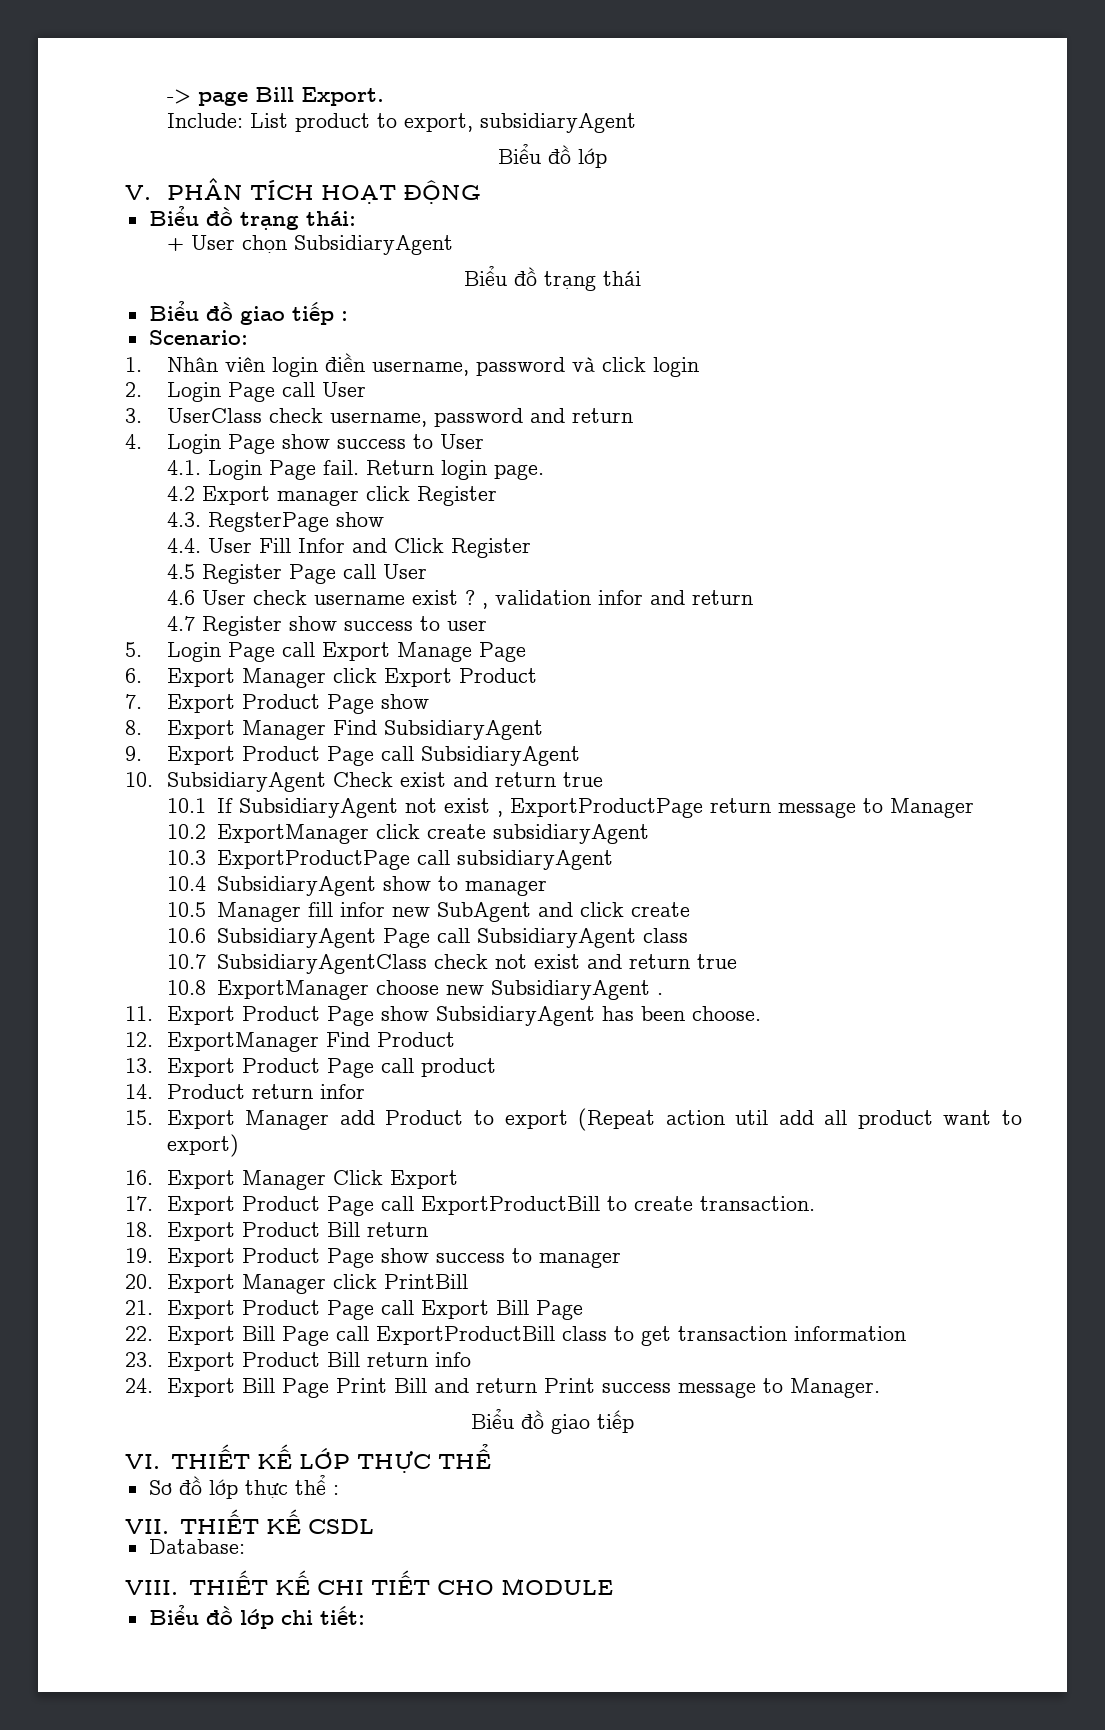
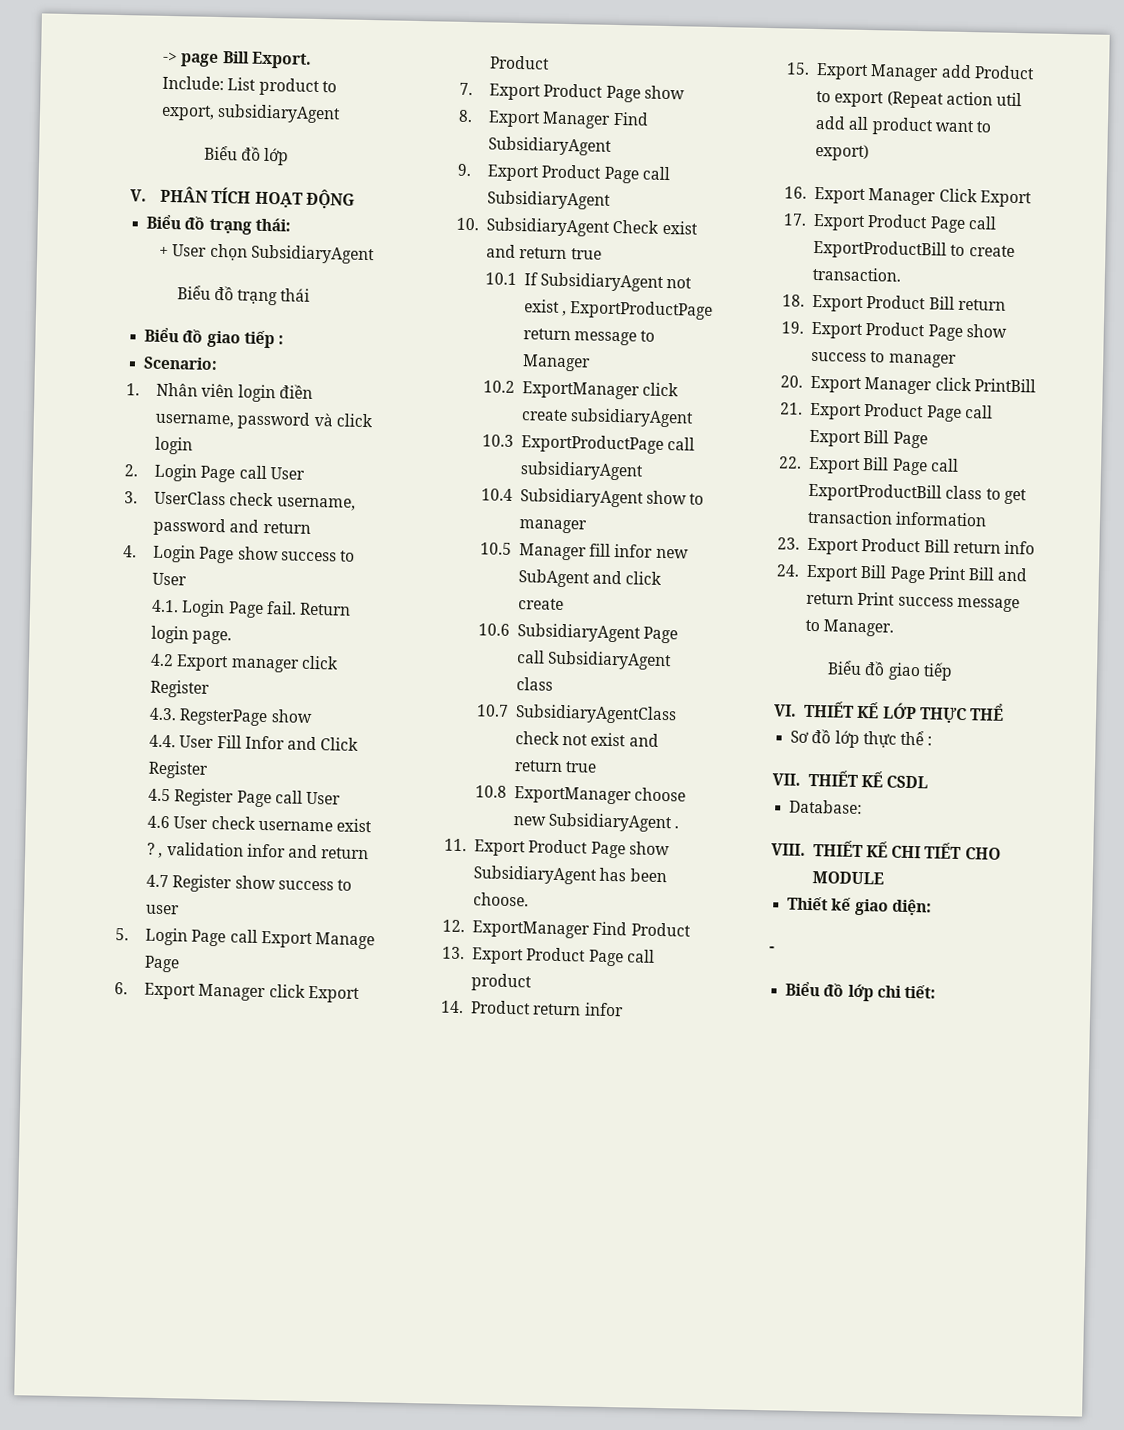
+ Thiết kế giao diện:
+ -

